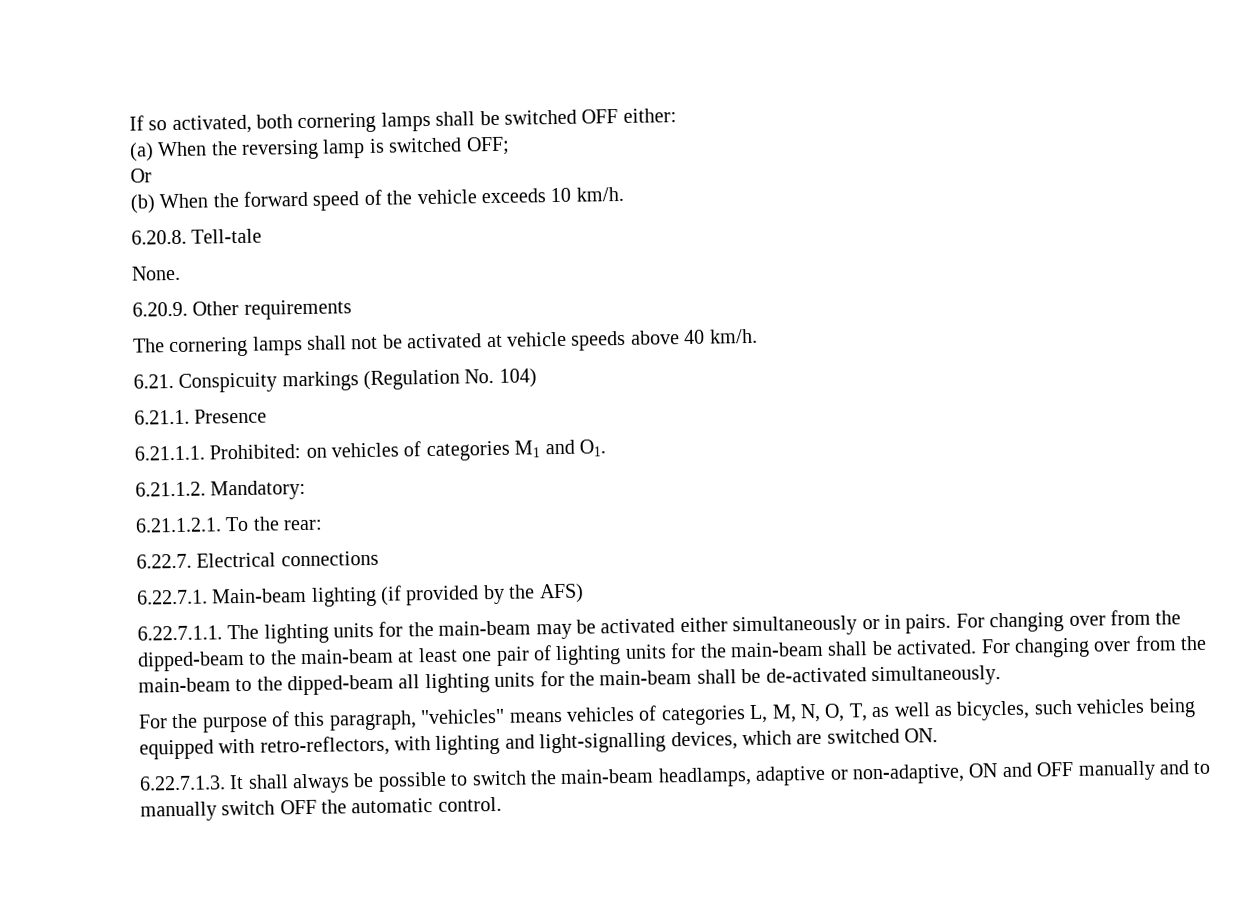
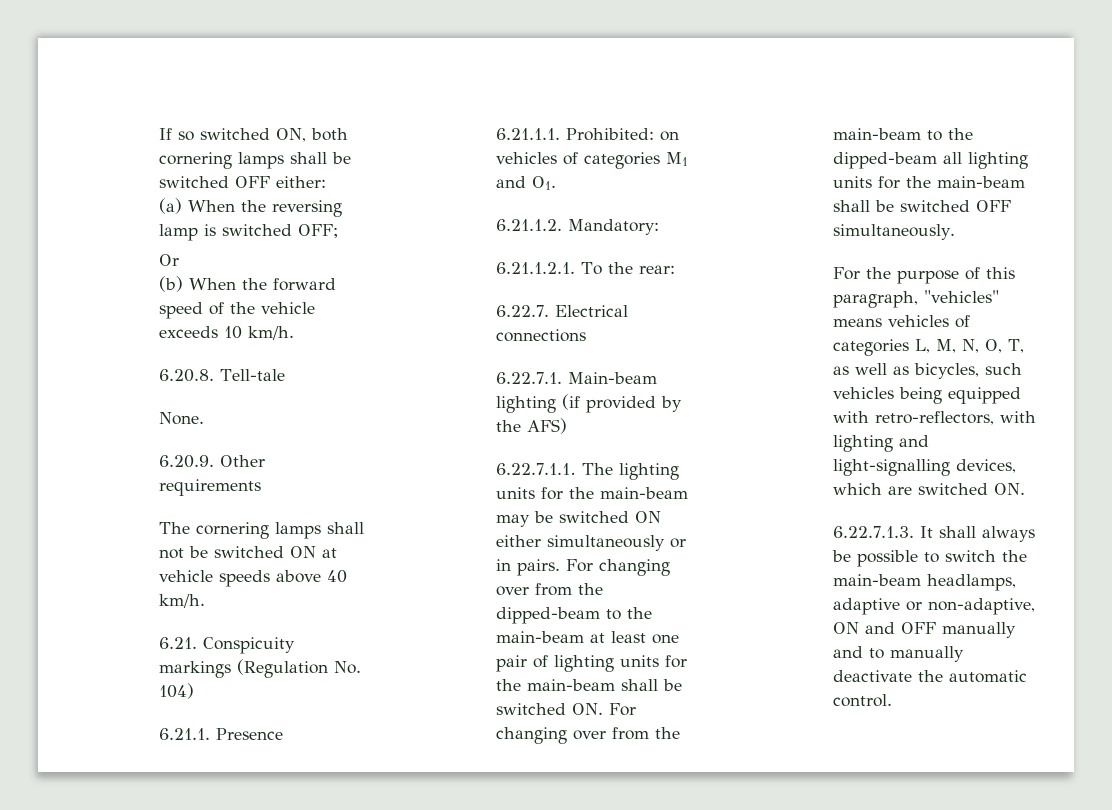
- If so activated, both cornering lamps shall be switched OFF either:
+ If so switched ON, both cornering lamps shall be switched OFF either:
- The cornering lamps shall not be activated at vehicle speeds above 40 km/h.
+ The cornering lamps shall not be switched ON at vehicle speeds above 40 km/h.
- 6.22.7.1.1. The lighting units for the main-beam may be activated either simultaneously or in pairs.
+ 6.22.7.1.1. The lighting units for the main-beam may be switched ON either simultaneously or in pairs.
- For changing over from the dipped-beam to the main-beam at least one pair of lighting units for the main-beam shall be activated. For changing over from the main-beam to the dipped-beam all lighting units for the main-beam shall be de-activated simultaneously.
+ For changing over from the dipped-beam to the main-beam at least one pair of lighting units for the main-beam shall be switched ON. For changing over from the main-beam to the dipped-beam all lighting units for the main-beam shall be switched OFF simultaneously.
- 6.22.7.1.3. It shall always be possible to switch the main-beam headlamps, adaptive or non-adaptive, ON and OFF manually and to manually switch OFF the automatic control.
+ 6.22.7.1.3. It shall always be possible to switch the main-beam headlamps, adaptive or non-adaptive, ON and OFF manually and to manually deactivate the automatic control.

